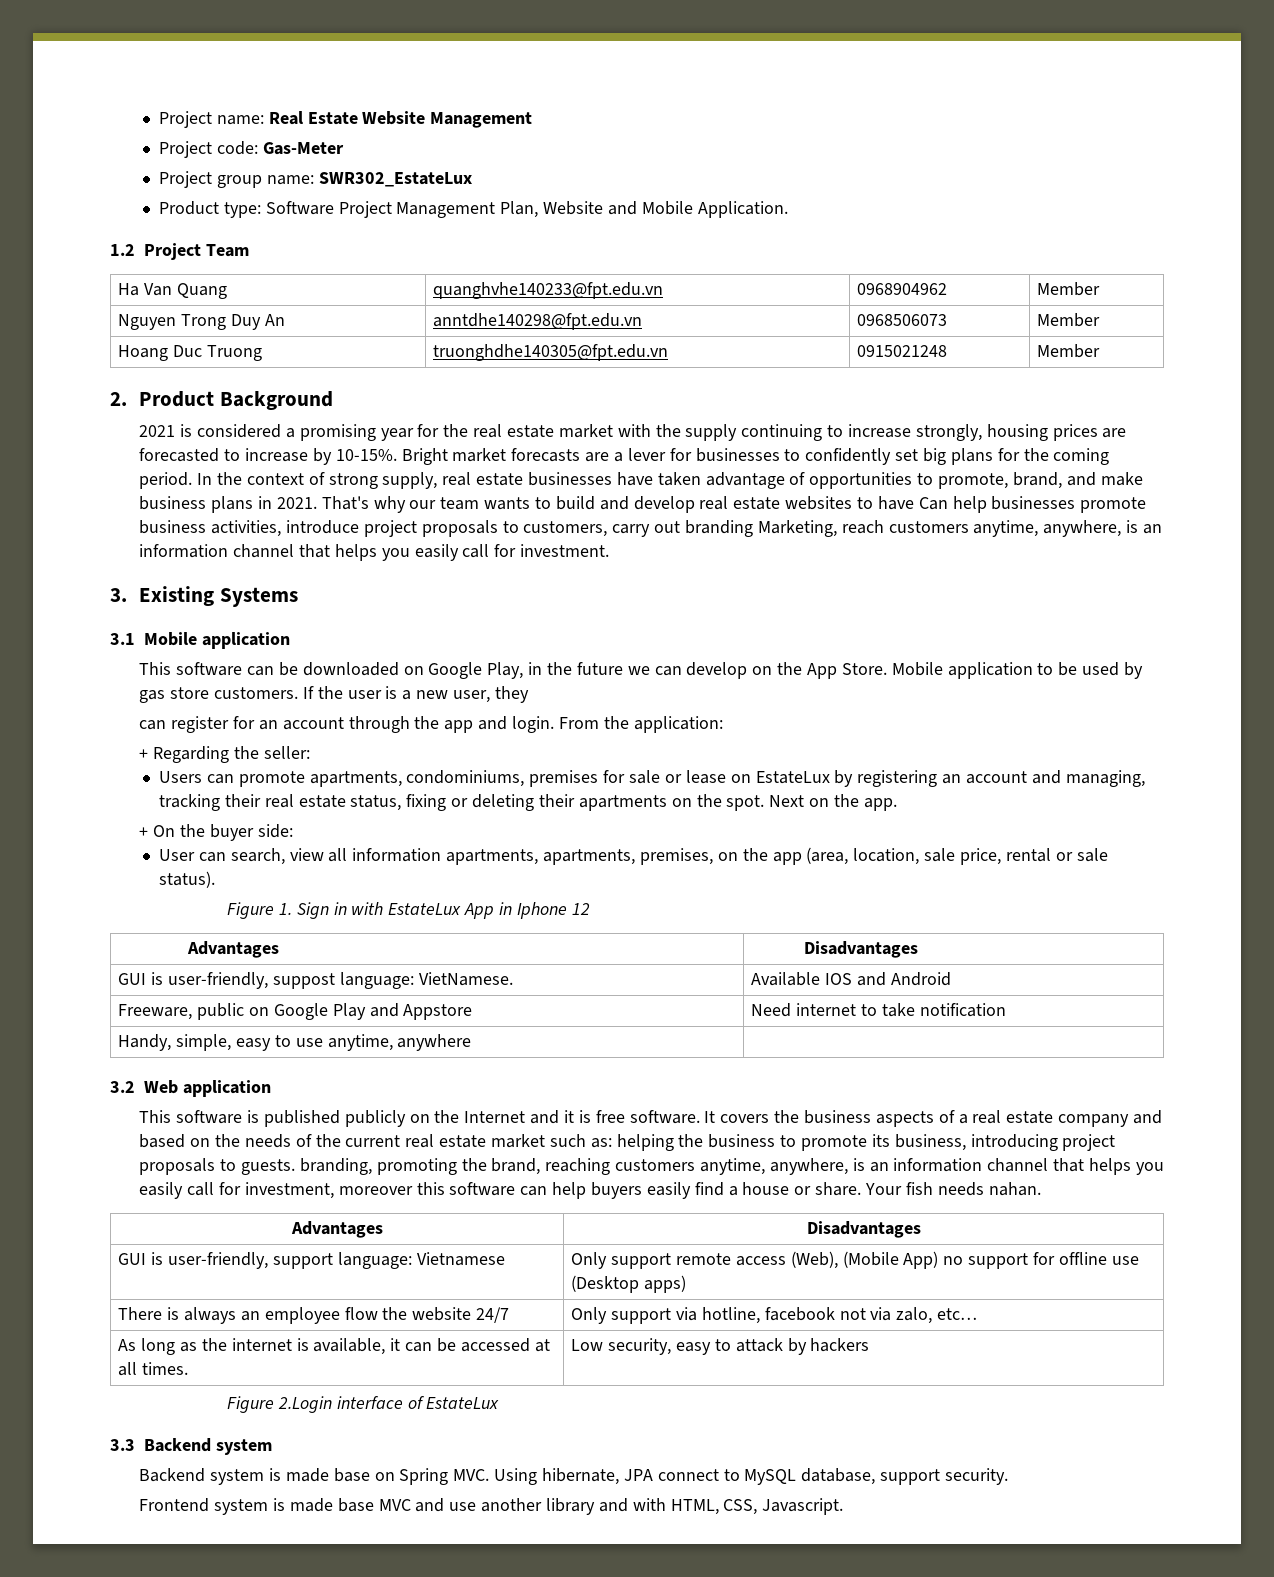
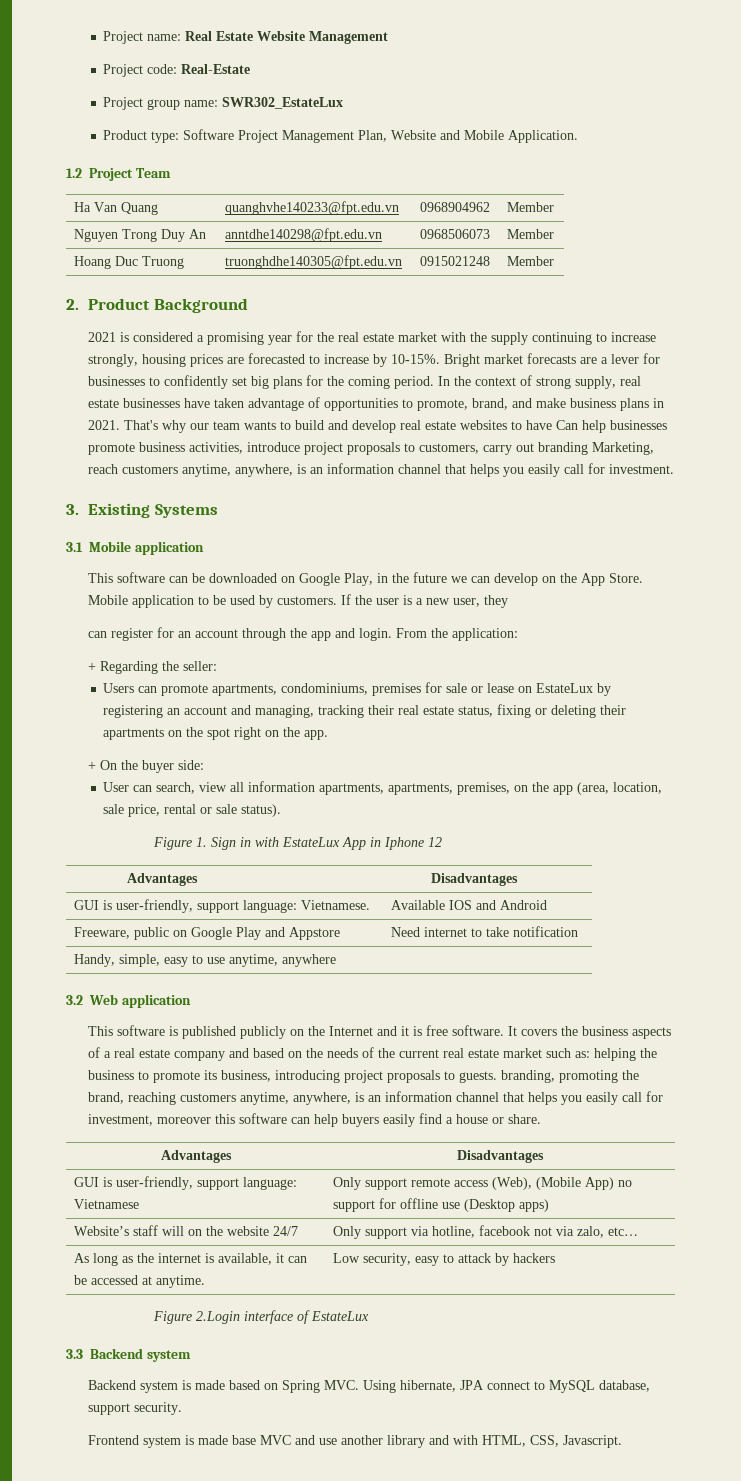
- Project code: Gas-Meter
+ Project code: Real-Estate
- Mobile application to be used by gas store customers.
+ Mobile application to be used by customers.
- Users can promote apartments, condominiums, premises for sale or lease on EstateLux by registering an account and managing, tracking their real estate status, fixing or deleting their apartments on the spot. Next on the app.
+ Users can promote apartments, condominiums, premises for sale or lease on EstateLux by registering an account and managing, tracking their real estate status, fixing or deleting their apartments on the spot right on the app.
- GUI is user-friendly, suppost language: VietNamese. | Available IOS and Android
+ GUI is user-friendly, support language: Vietnamese. | Available IOS and Android
- Your fish needs nahan.
- There is always an employee flow the website 24/7 | Only support via hotline, facebook not via zalo, etc…
+ Website’s staff will on the website 24/7 | Only support via hotline, facebook not via zalo, etc…
- As long as the internet is available, it can be accessed at all times. | Low security, easy to attack by hackers
+ As long as the internet is available, it can be accessed at anytime. | Low security, easy to attack by hackers
- Backend system is made base on Spring MVC. Using hibernate, JPA connect to MySQL database, support security.
+ Backend system is made based on Spring MVC. Using hibernate, JPA connect to MySQL database, support security.

